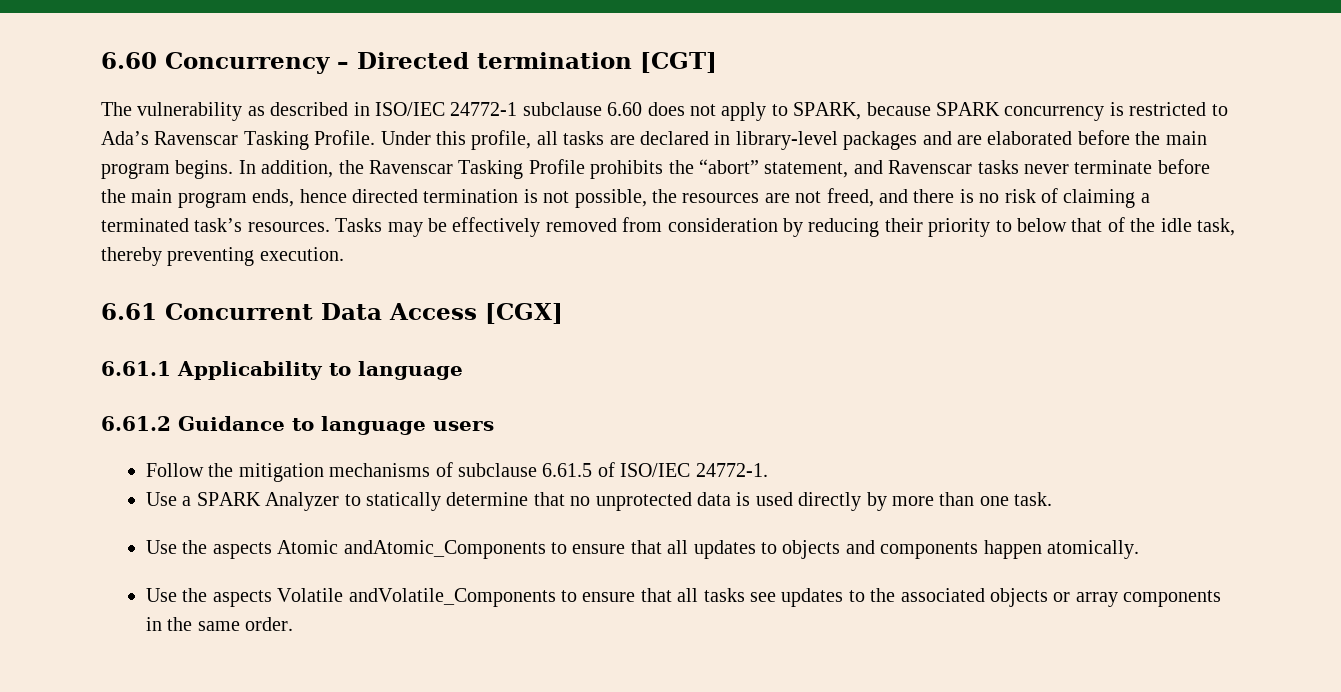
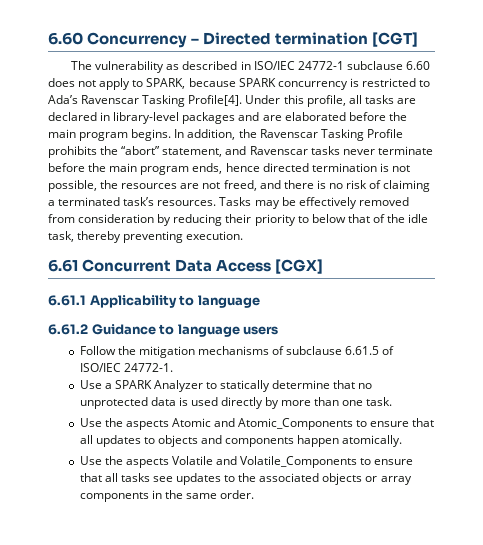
- The vulnerability as described in ISO/IEC 24772-1 subclause 6.60 does not apply to SPARK, because SPARK concurrency is restricted to Ada’s Ravenscar Tasking Profile.
+ The vulnerability as described in ISO/IEC 24772-1 subclause 6.60 does not apply to SPARK, because SPARK concurrency is restricted to Ada’s Ravenscar Tasking Profile[4].
- Use the aspects Atomic andAtomic_Components to ensure that all updates to objects and components happen atomically.
+ Use the aspects Atomic and Atomic_Components to ensure that all updates to objects and components happen atomically.
- Use the aspects Volatile andVolatile_Components to ensure that all tasks see updates to the associated objects or array components in the same order.
+ Use the aspects Volatile and Volatile_Components to ensure that all tasks see updates to the associated objects or array components in the same order.

